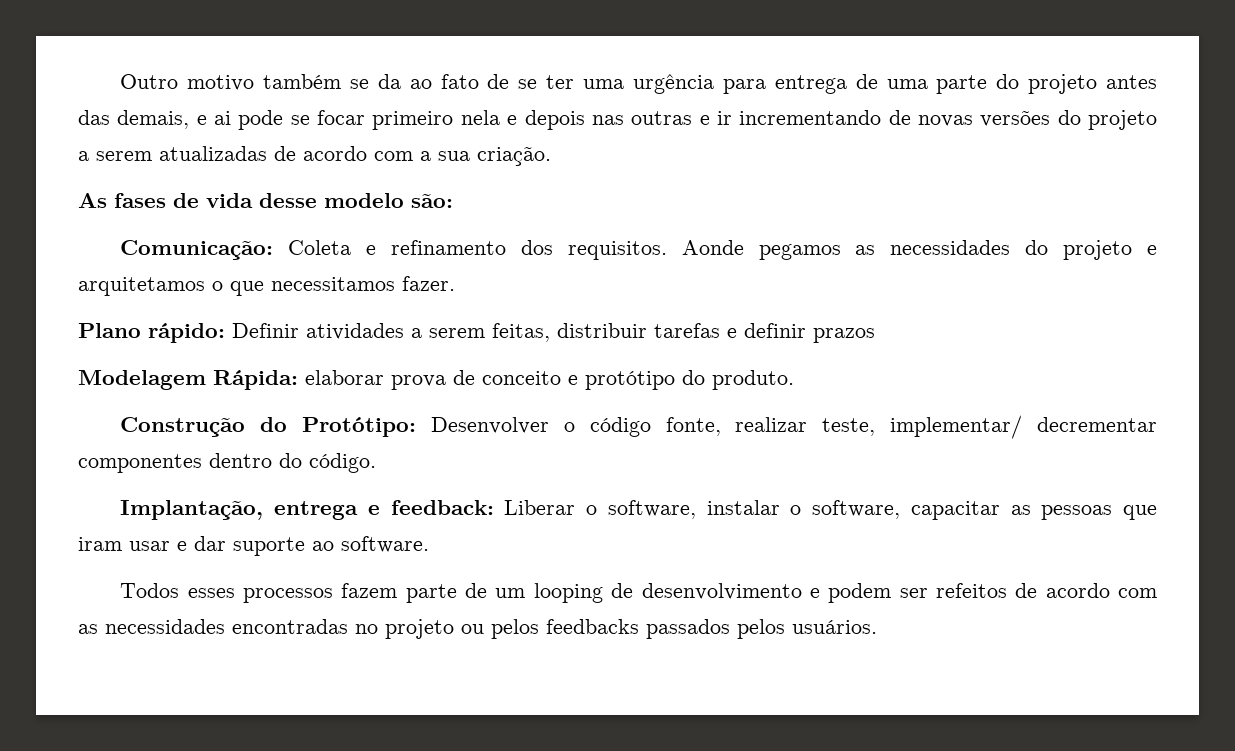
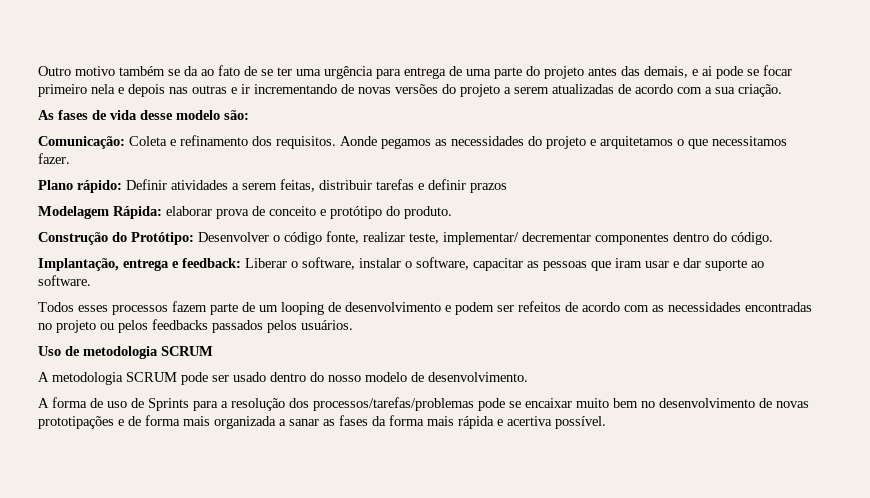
+ Uso de metodologia SCRUM
+ A metodologia SCRUM pode ser usado dentro do nosso modelo de desenvolvimento.
+ A forma de uso de Sprints para a resolução dos processos/tarefas/problemas pode se encaixar muito bem no desenvolvimento de novas prototipações e de forma mais organizada a sanar as fases da forma mais rápida e acertiva possível.

